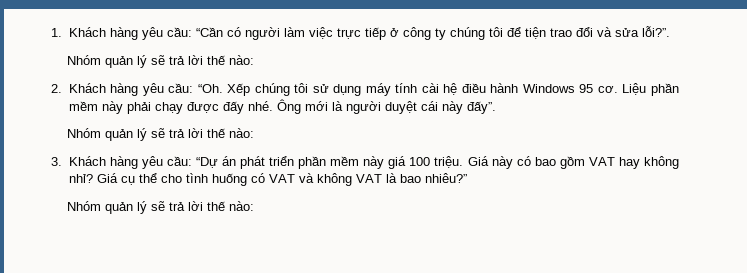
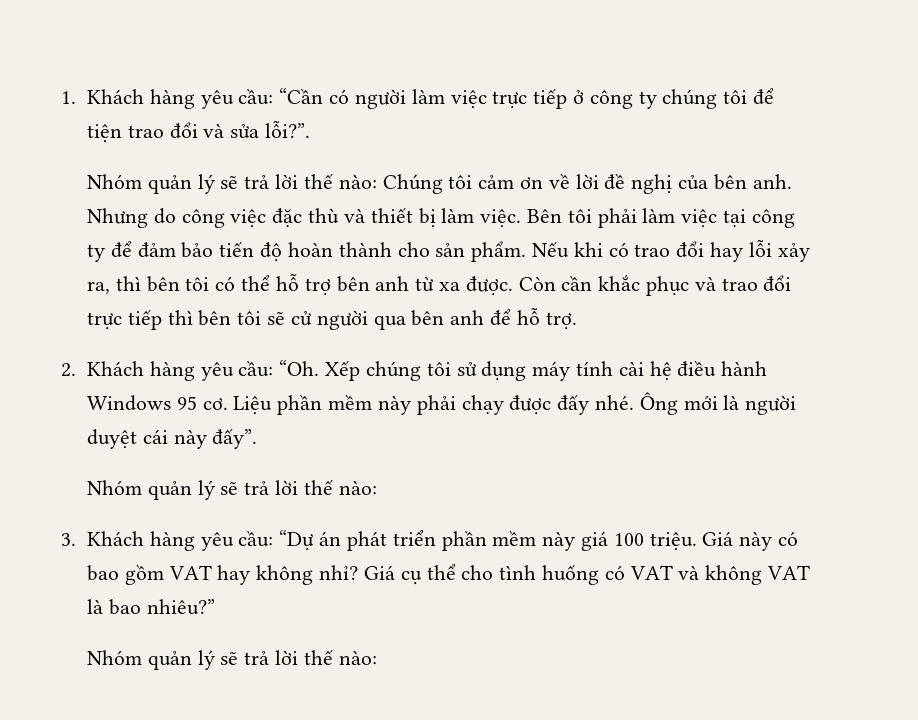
  1. Khách hàng yêu cầu: “Cần có người làm việc trực tiếp ở công ty chúng tôi để tiện trao đổi và sửa lỗi?”.
- Nhóm quản lý sẽ trả lời thế nào:
+ Nhóm quản lý sẽ trả lời thế nào: Chúng tôi cảm ơn về lời đề nghị của bên anh. Nhưng do công việc đặc thù và thiết bị làm việc. Bên tôi phải làm việc tại công ty để đảm bảo tiến độ hoàn thành cho sản phẩm. Nếu khi có trao đổi hay lỗi xảy ra, thì bên tôi có thể hỗ trợ bên anh từ xa được. Còn cần khắc phục và trao đổi trực tiếp thì bên tôi sẽ cử người qua bên anh để hỗ trợ.

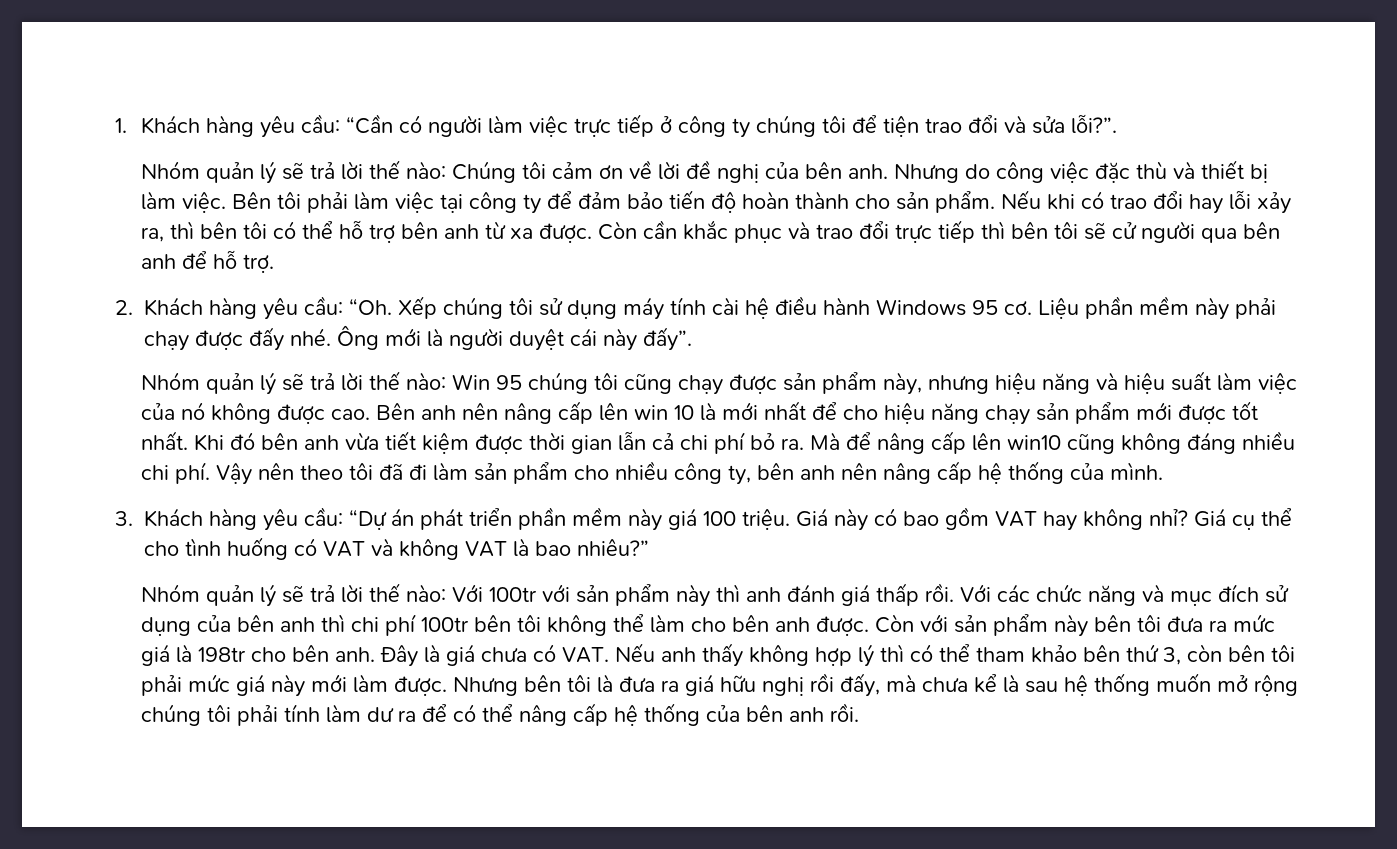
  Ông mới là người duyệt cái này đấy”.
- Nhóm quản lý sẽ trả lời thế nào:
+ Nhóm quản lý sẽ trả lời thế nào: Win 95 chúng tôi cũng chạy được sản phẩm này, nhưng hiệu năng và hiệu suất làm việc của nó không được cao. Bên anh nên nâng cấp lên win 10 là mới nhất để cho hiệu năng chạy sản phẩm mới được tốt nhất. Khi đó bên anh vừa tiết kiệm được thời gian lẫn cả chi phí bỏ ra. Mà để nâng cấp lên win10 cũng không đáng nhiều chi phí. Vậy nên theo tôi đã đi làm sản phẩm cho nhiều công ty, bên anh nên nâng cấp hệ thống của mình.
  Giá cụ thể cho tình huống có VAT và không VAT là bao nhiêu?”
- Nhóm quản lý sẽ trả lời thế nào:
+ Nhóm quản lý sẽ trả lời thế nào: Với 100tr với sản phẩm này thì anh đánh giá thấp rồi. Với các chức năng và mục đích sử dụng của bên anh thì chi phí 100tr bên tôi không thể làm cho bên anh được. Còn với sản phẩm này bên tôi đưa ra mức giá là 198tr cho bên anh. Đây là giá chưa có VAT. Nếu anh thấy không hợp lý thì có thể tham khảo bên thứ 3, còn bên tôi phải mức giá này mới làm được. Nhưng bên tôi là đưa ra giá hữu nghị rồi đấy, mà chưa kể là sau hệ thống muốn mở rộng chúng tôi phải tính làm dư ra để có thể nâng cấp hệ thống của bên anh rồi.

